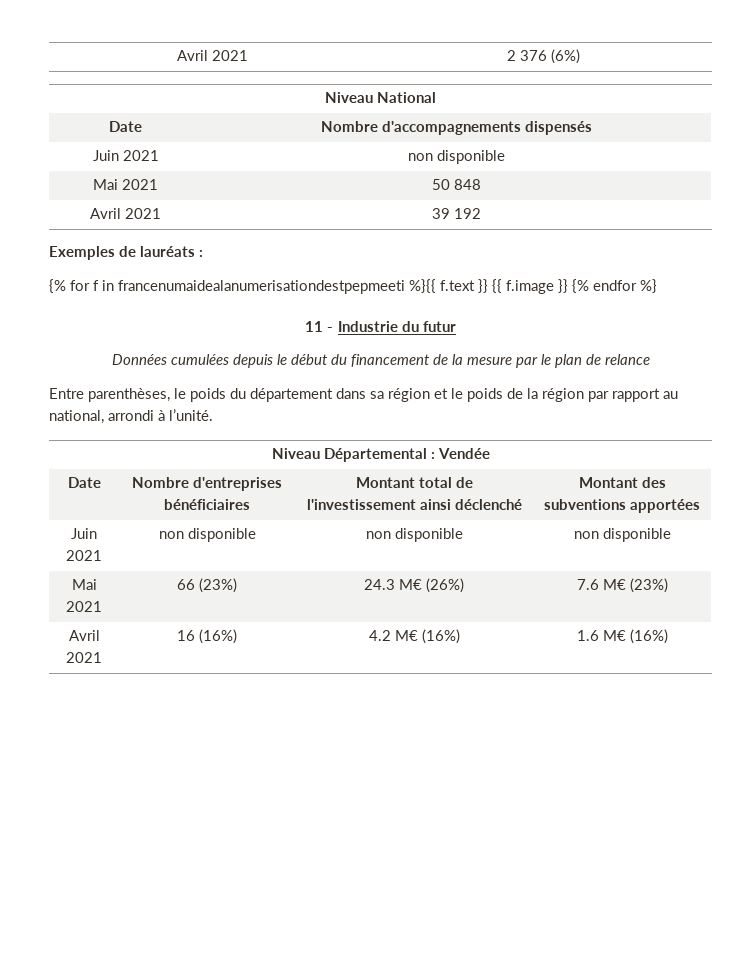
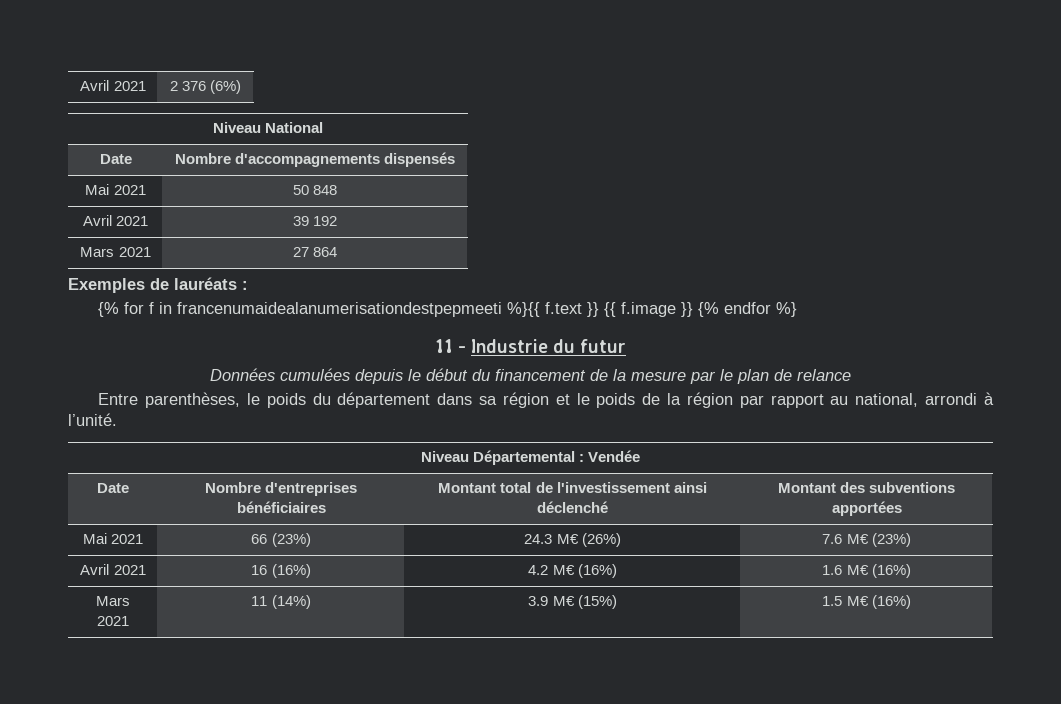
  Date | Nombre d'accompagnements dispensés
- Juin 2021 | non disponible
+ Mars 2021 | 27 864
- Juin 2021 | non disponible | non disponible | non disponible
+ Mars 2021 | 11 (14%) | 3.9 M€ (15%) | 1.5 M€ (16%)

